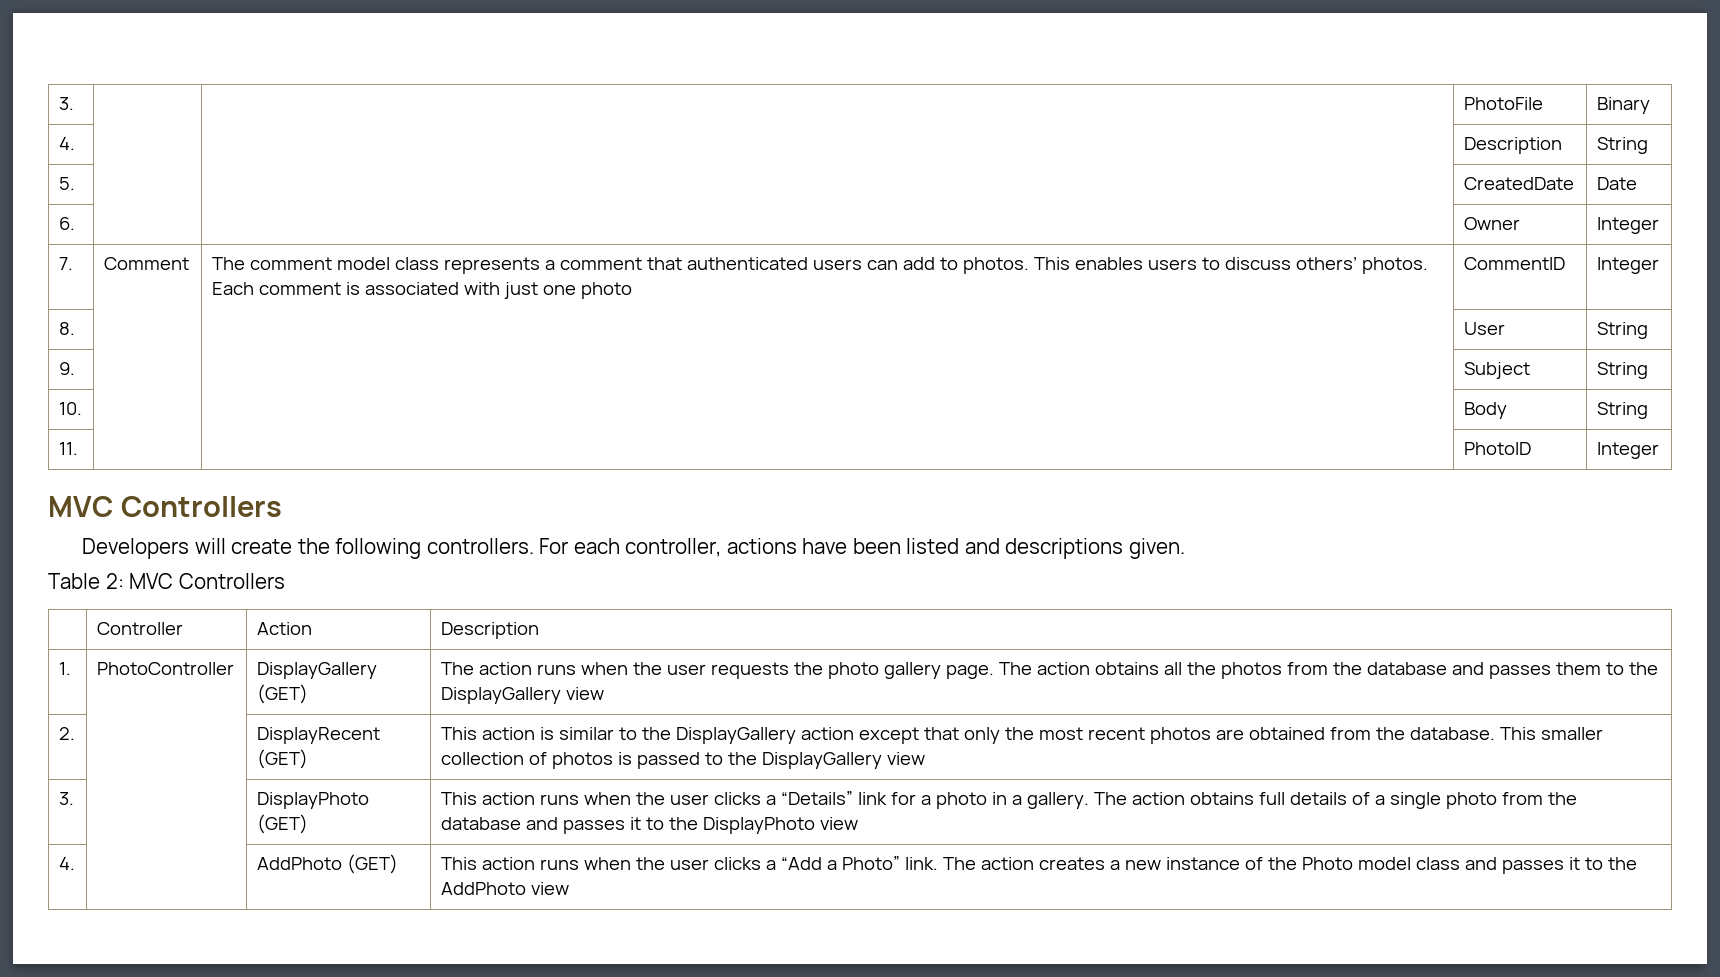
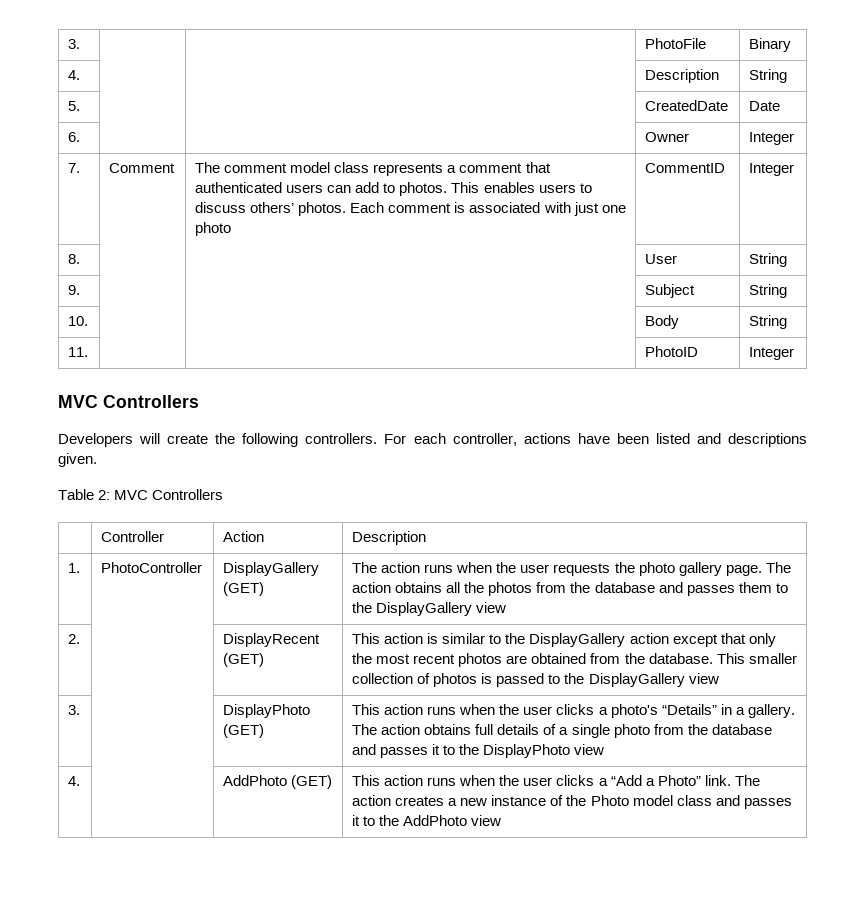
- 3. | | DisplayPhoto (GET) | This action runs when the user clicks a “Details” link for a photo in a gallery. The action obtains full details of a single photo from the database and passes it to the DisplayPhoto view
+ 3. | | DisplayPhoto (GET) | This action runs when the user clicks a photo's “Details” in a gallery. The action obtains full details of a single photo from the database and passes it to the DisplayPhoto view

